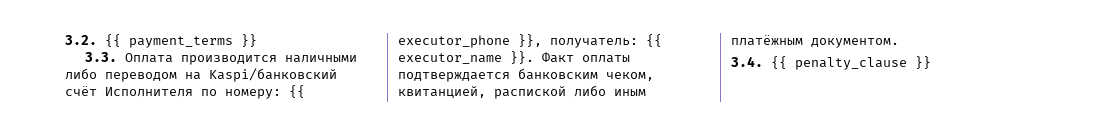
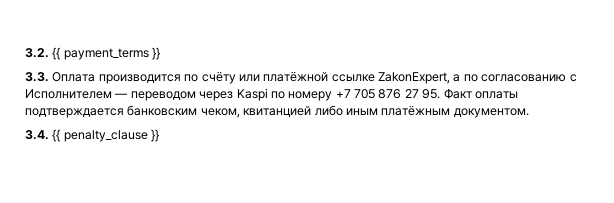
- 3.3. Оплата производится наличными либо переводом на Kaspi/банковский счёт Исполнителя по номеру: {{ executor_phone }}, получатель: {{ executor_name }}. Факт оплаты подтверждается банковским чеком, квитанцией, распиской либо иным платёжным документом.
+ 3.3. Оплата производится по счёту или платёжной ссылке ZakonExpert, а по согласованию с Исполнителем — переводом через Kaspi по номеру +7 705 876 27 95. Факт оплаты подтверждается банковским чеком, квитанцией либо иным платёжным документом.

